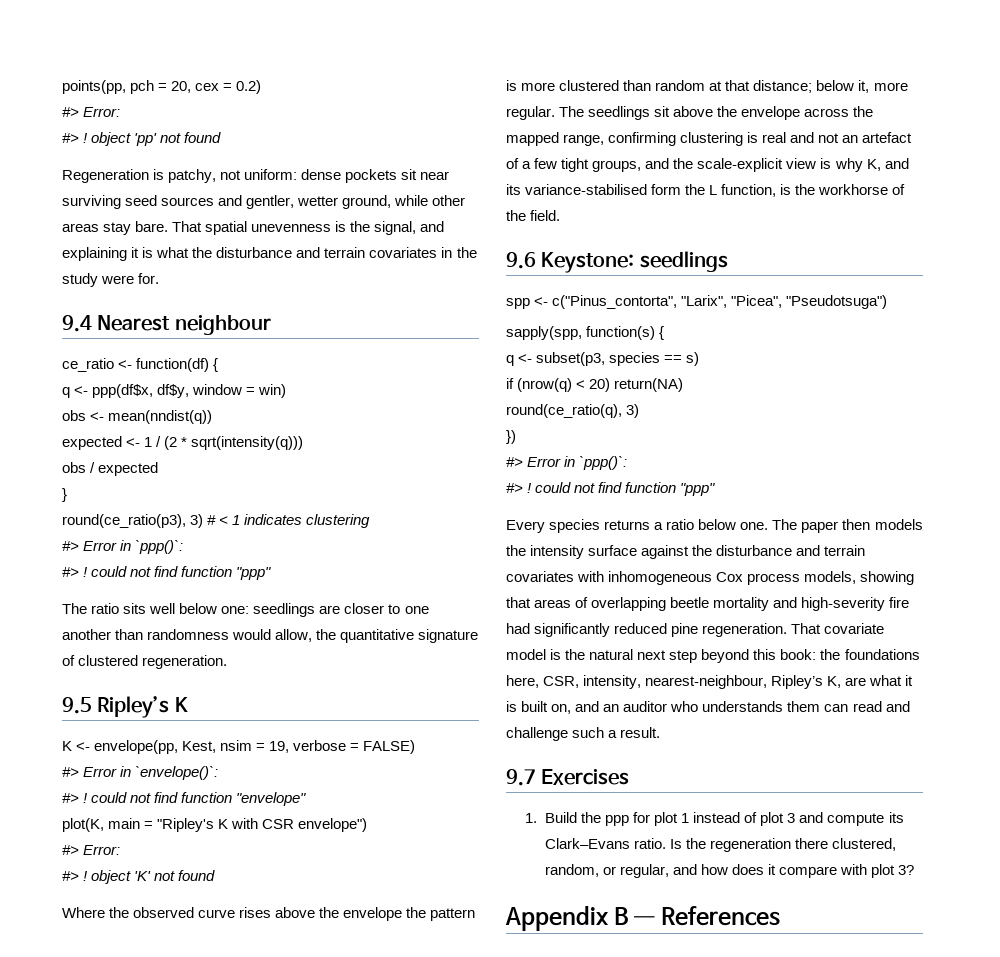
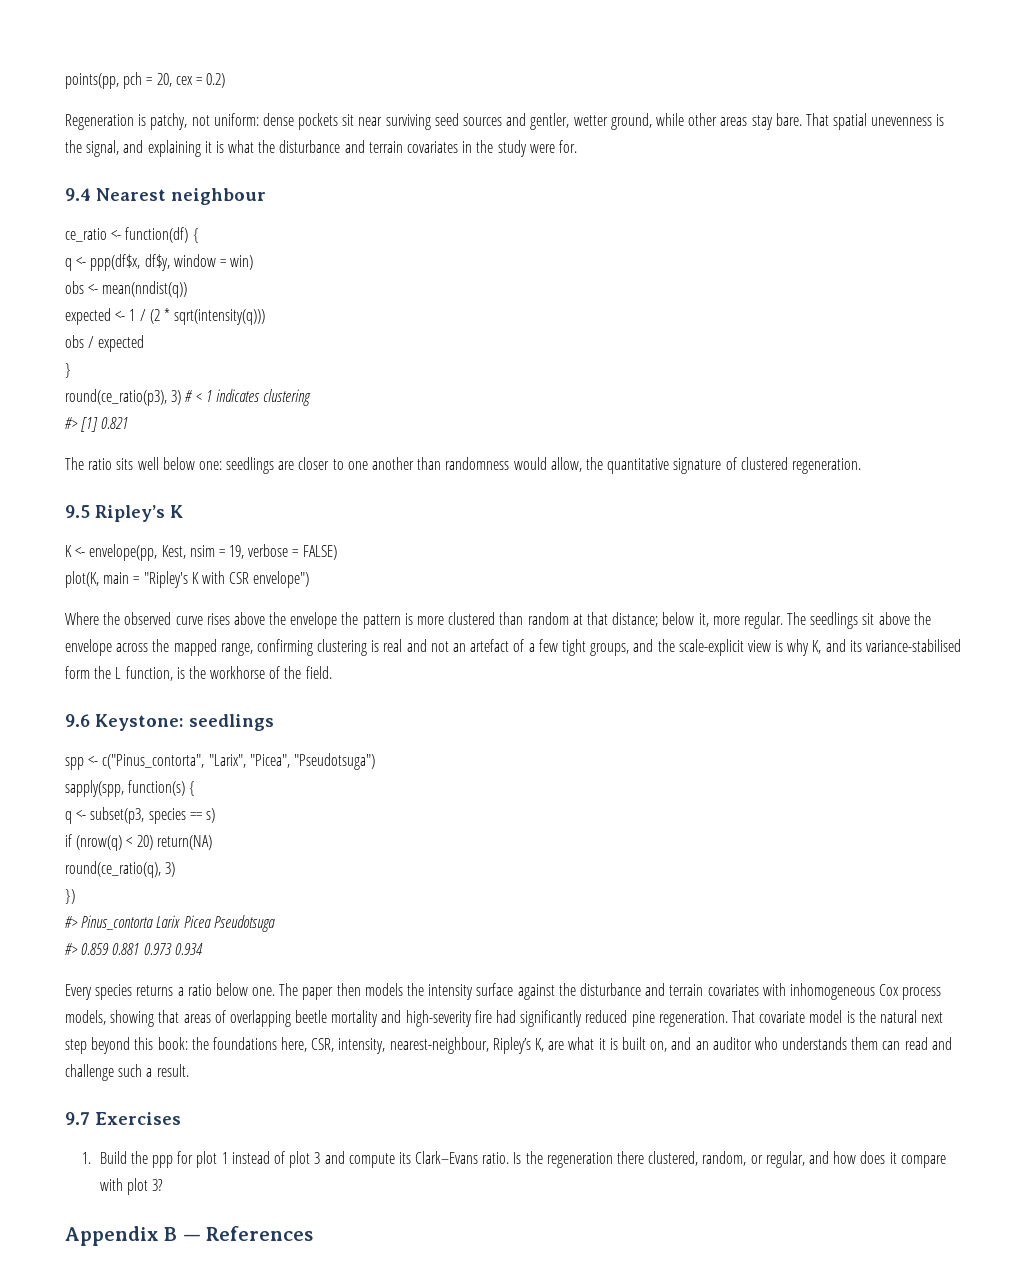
  points(pp, pch = 20, cex = 0.2)
- #> Error:
- #> ! object 'pp' not found
  round(ce_ratio(p3), 3) # < 1 indicates clustering
- #> Error in `ppp()`:
- #> ! could not find function "ppp"
+ #> [1] 0.821
- #> Error in `envelope()`:
- #> ! could not find function "envelope"
  plot(K, main = "Ripley's K with CSR envelope")
- #> Error:
- #> ! object 'K' not found
  })
- #> Error in `ppp()`:
- #> ! could not find function "ppp"
+ #> Pinus_contorta Larix Picea Pseudotsuga
+ #> 0.859 0.881 0.973 0.934

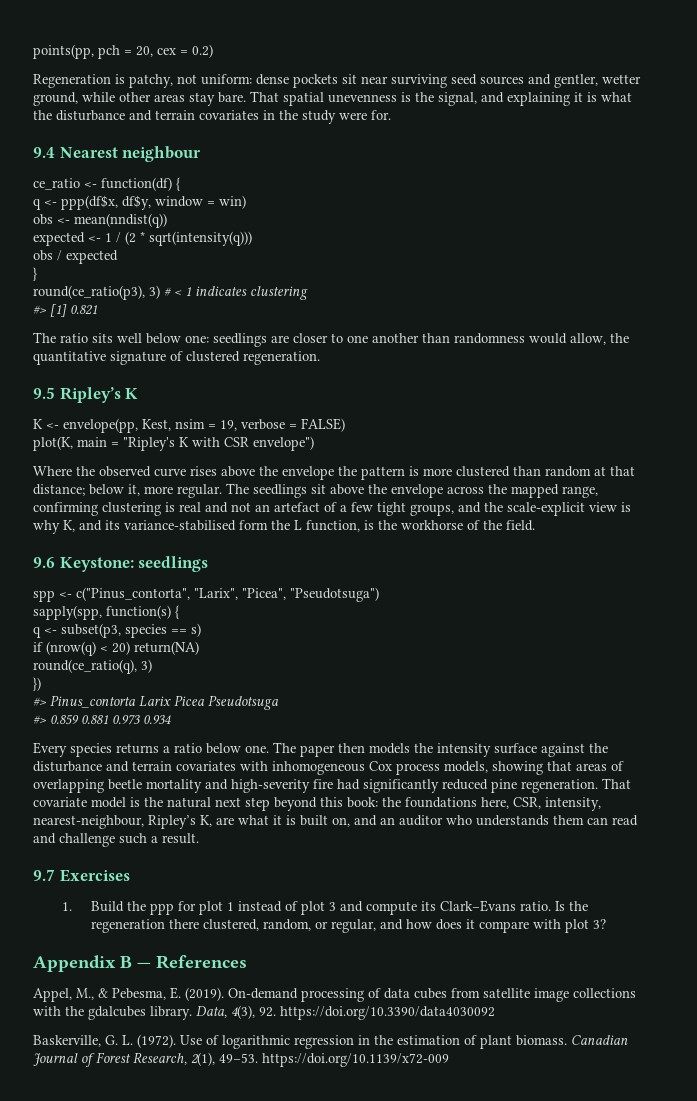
+ Appel, M., & Pebesma, E. (2019). On-demand processing of data cubes from satellite image collections with the gdalcubes library. Data, 4(3), 92. https://doi.org/10.3390/data4030092
+ Baskerville, G. L. (1972). Use of logarithmic regression in the estimation of plant biomass. Canadian Journal of Forest Research, 2(1), 49–53. https://doi.org/10.1139/x72-009

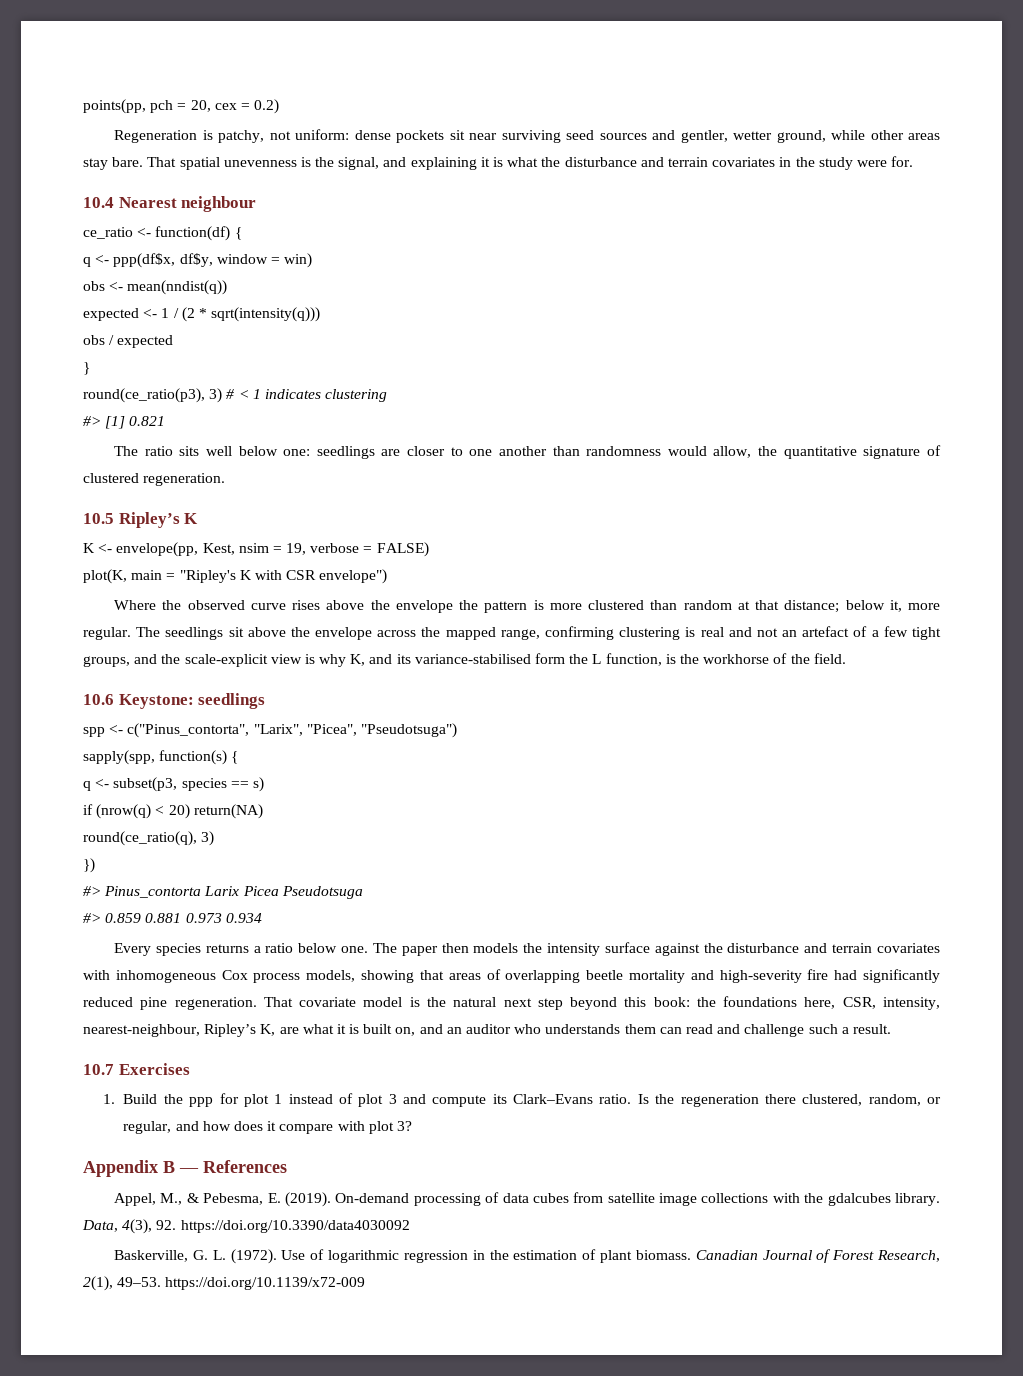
- 9.4 Nearest neighbour
+ 10.4 Nearest neighbour
- 9.5 Ripley’s K
+ 10.5 Ripley’s K
- 9.6 Keystone: seedlings
+ 10.6 Keystone: seedlings
- 9.7 Exercises
+ 10.7 Exercises

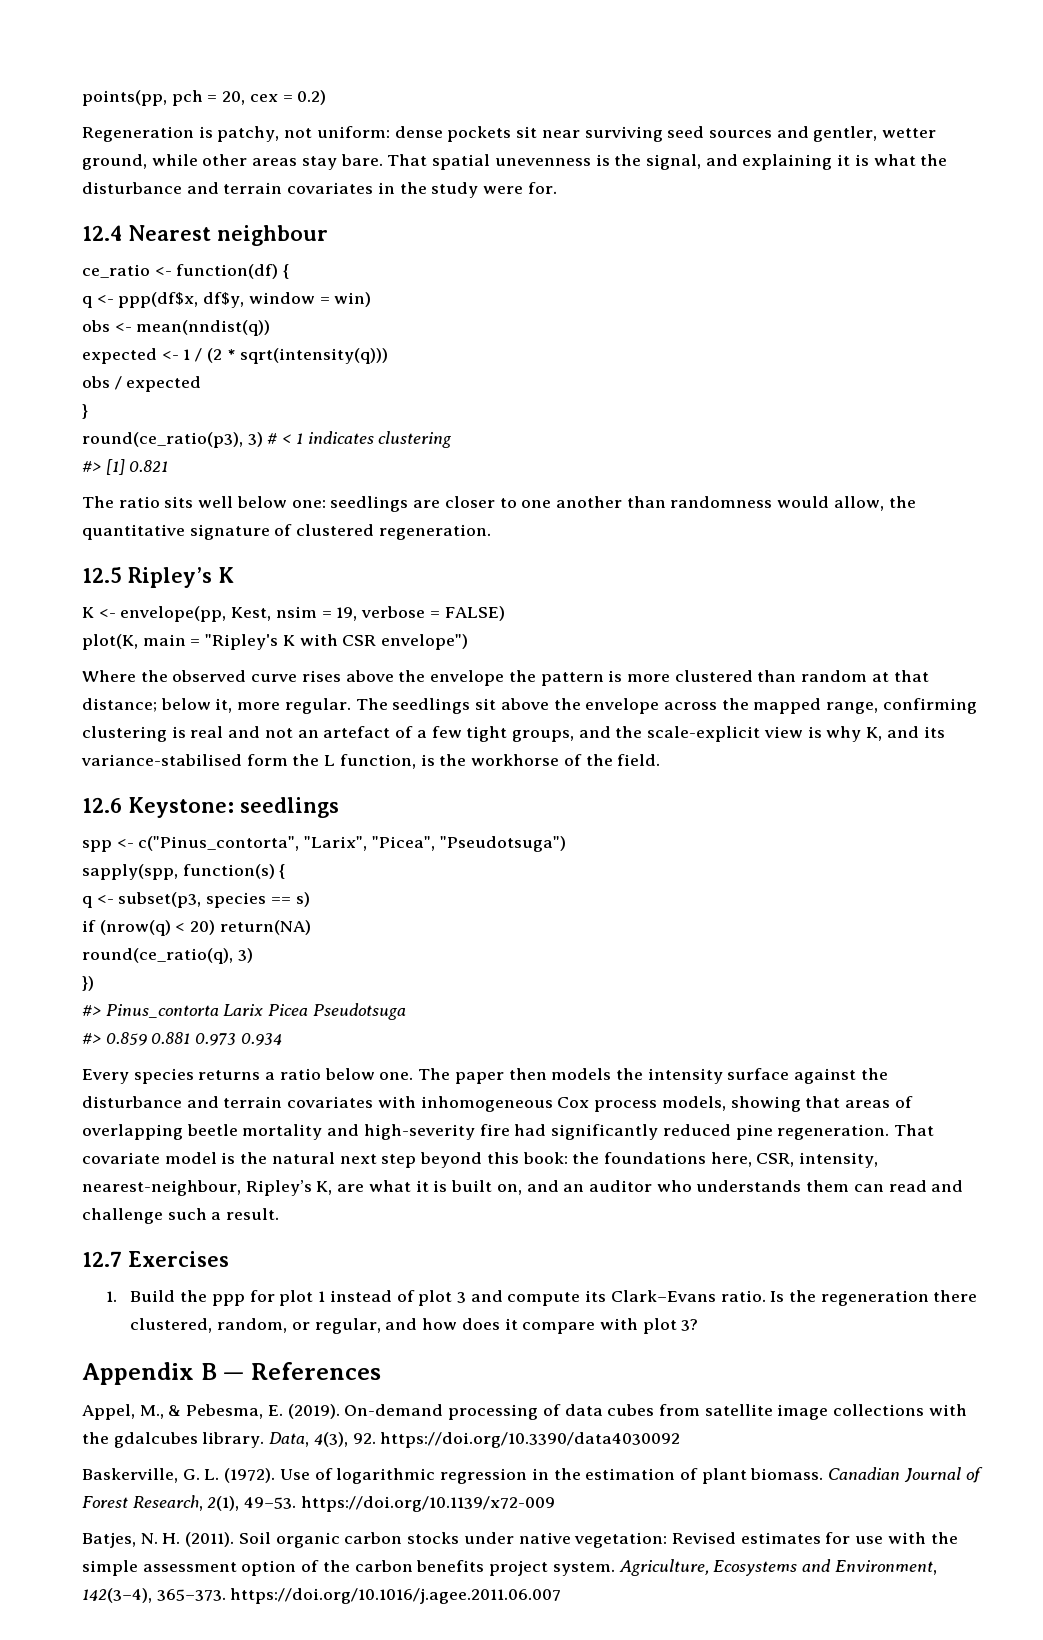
- 10.4 Nearest neighbour
+ 12.4 Nearest neighbour
- 10.5 Ripley’s K
+ 12.5 Ripley’s K
- 10.6 Keystone: seedlings
+ 12.6 Keystone: seedlings
- 10.7 Exercises
+ 12.7 Exercises
+ Batjes, N. H. (2011). Soil organic carbon stocks under native vegetation: Revised estimates for use with the simple assessment option of the carbon benefits project system. Agriculture, Ecosystems and Environment, 142(3–4), 365–373. https://doi.org/10.1016/j.agee.2011.06.007

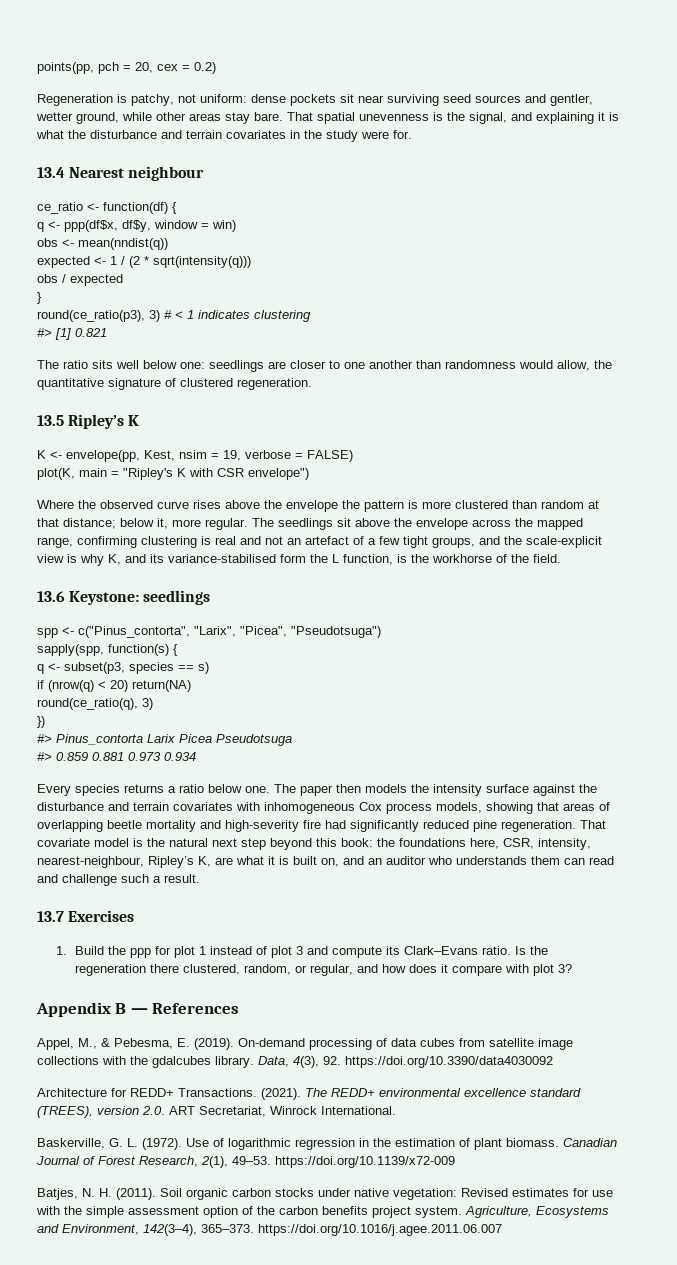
- 12.4 Nearest neighbour
+ 13.4 Nearest neighbour
- 12.5 Ripley’s K
+ 13.5 Ripley’s K
- 12.6 Keystone: seedlings
+ 13.6 Keystone: seedlings
- 12.7 Exercises
+ 13.7 Exercises
+ Architecture for REDD+ Transactions. (2021). The REDD+ environmental excellence standard (TREES), version 2.0. ART Secretariat, Winrock International.

